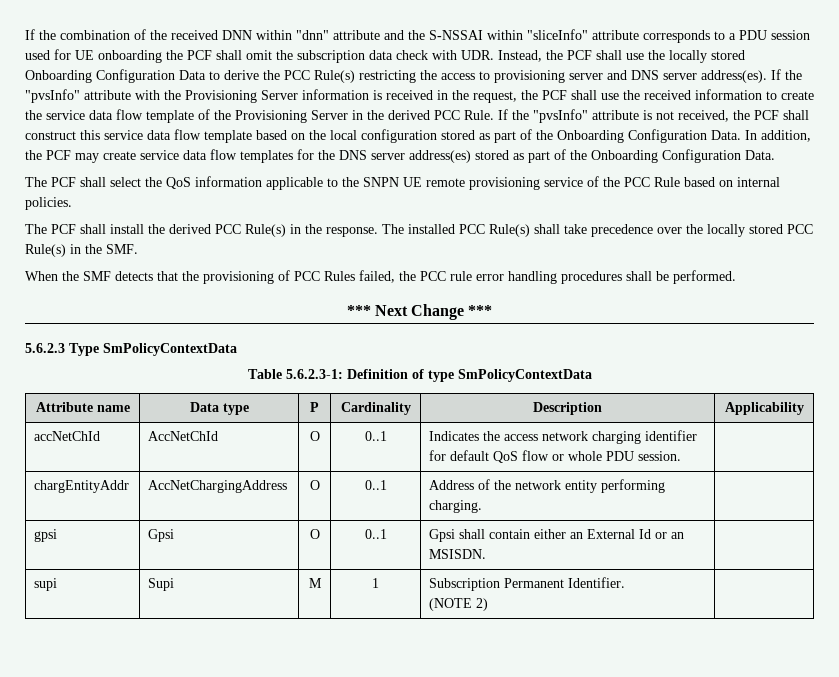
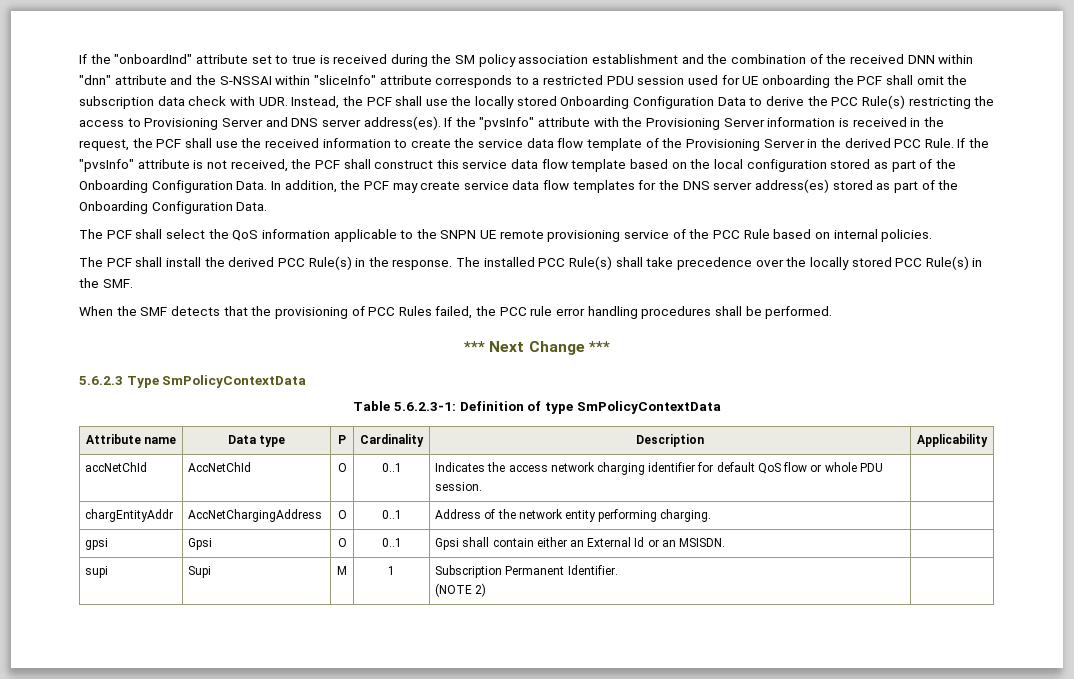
- If the combination of the received DNN within "dnn" attribute and the S-NSSAI within "sliceInfo" attribute corresponds to a PDU session used for UE onboarding the PCF shall omit the subscription data check with UDR. Instead, the PCF shall use the locally stored Onboarding Configuration Data to derive the PCC Rule(s) restricting the access to provisioning server and DNS server address(es).
+ If the "onboardInd" attribute set to true is received during the SM policy association establishment and the combination of the received DNN within "dnn" attribute and the S-NSSAI within "sliceInfo" attribute corresponds to a restricted PDU session used for UE onboarding the PCF shall omit the subscription data check with UDR. Instead, the PCF shall use the locally stored Onboarding Configuration Data to derive the PCC Rule(s) restricting the access to Provisioning Server and DNS server address(es).

